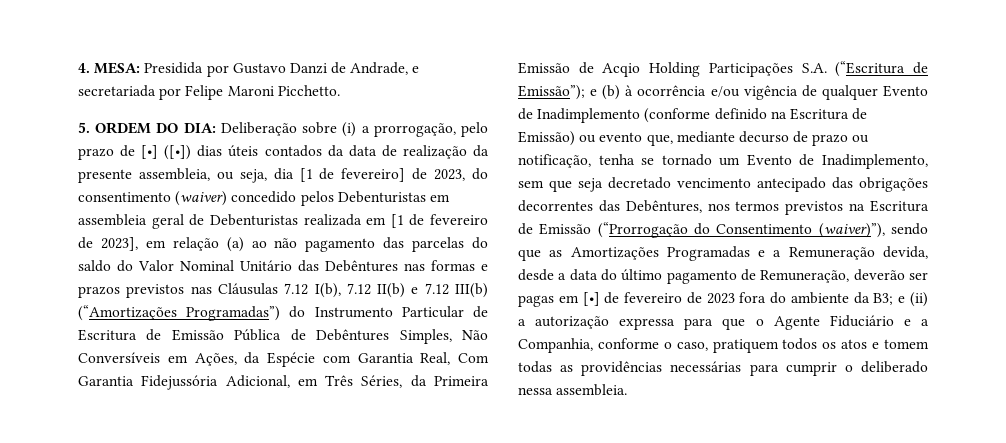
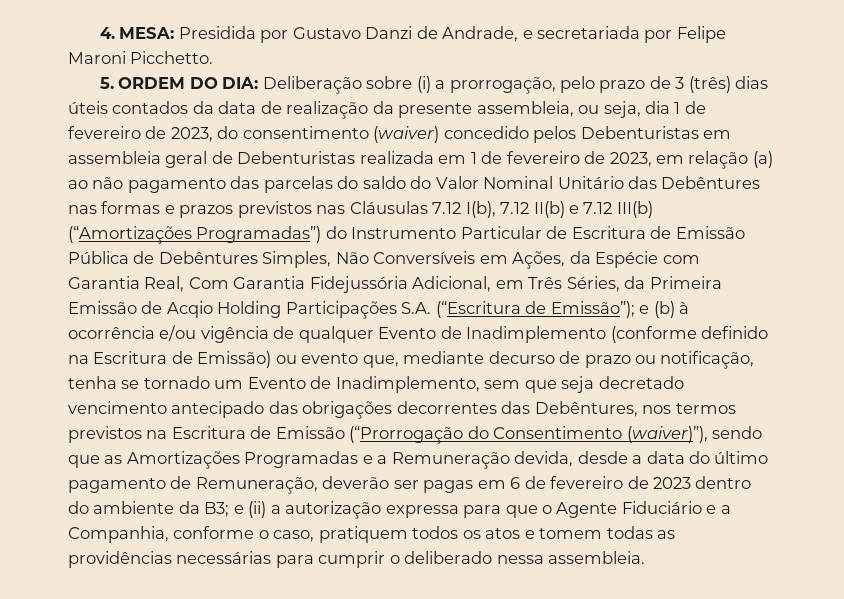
- Deliberação sobre (i) a prorrogação, pelo prazo de [•] ([•]) dias úteis contados da data de realização da presente assembleia, ou seja, dia [1 de fevereiro] de 2023, do consentimento (waiver) concedido pelos Debenturistas em assembleia geral de Debenturistas realizada em [1 de fevereiro de 2023], em relação (a) ao não pagamento das parcelas do saldo do Valor Nominal Unitário das Debêntures nas formas e prazos previstos nas Cláusulas 7.12 I(b), 7.12 II(b) e 7.12 III(b) (“Amortizações Programadas”) do Instrumento Particular de Escritura de Emissão Pública de Debêntures Simples, Não Conversíveis em Ações, da Espécie com Garantia Real, Com Garantia Fidejussória Adicional, em Três Séries, da Primeira Emissão de Acqio Holding Participações S.A. (“Escritura de Emissão”);
+ Deliberação sobre (i) a prorrogação, pelo prazo de 3 (três) dias úteis contados da data de realização da presente assembleia, ou seja, dia 1 de fevereiro de 2023, do consentimento (waiver) concedido pelos Debenturistas em assembleia geral de Debenturistas realizada em 1 de fevereiro de 2023, em relação (a) ao não pagamento das parcelas do saldo do Valor Nominal Unitário das Debêntures nas formas e prazos previstos nas Cláusulas 7.12 I(b), 7.12 II(b) e 7.12 III(b) (“Amortizações Programadas”) do Instrumento Particular de Escritura de Emissão Pública de Debêntures Simples, Não Conversíveis em Ações, da Espécie com Garantia Real, Com Garantia Fidejussória Adicional, em Três Séries, da Primeira Emissão de Acqio Holding Participações S.A. (“Escritura de Emissão”);
- e (b) à ocorrência e/ou vigência de qualquer Evento de Inadimplemento (conforme definido na Escritura de Emissão) ou evento que, mediante decurso de prazo ou notificação, tenha se tornado um Evento de Inadimplemento, sem que seja decretado vencimento antecipado das obrigações decorrentes das Debêntures, nos termos previstos na Escritura de Emissão (“Prorrogação do Consentimento (waiver)”), sendo que as Amortizações Programadas e a Remuneração devida, desde a data do último pagamento de Remuneração, deverão ser pagas em [•] de fevereiro de 2023 fora do ambiente da B3;
+ e (b) à ocorrência e/ou vigência de qualquer Evento de Inadimplemento (conforme definido na Escritura de Emissão) ou evento que, mediante decurso de prazo ou notificação, tenha se tornado um Evento de Inadimplemento, sem que seja decretado vencimento antecipado das obrigações decorrentes das Debêntures, nos termos previstos na Escritura de Emissão (“Prorrogação do Consentimento (waiver)”), sendo que as Amortizações Programadas e a Remuneração devida, desde a data do último pagamento de Remuneração, deverão ser pagas em 6 de fevereiro de 2023 dentro do ambiente da B3;

